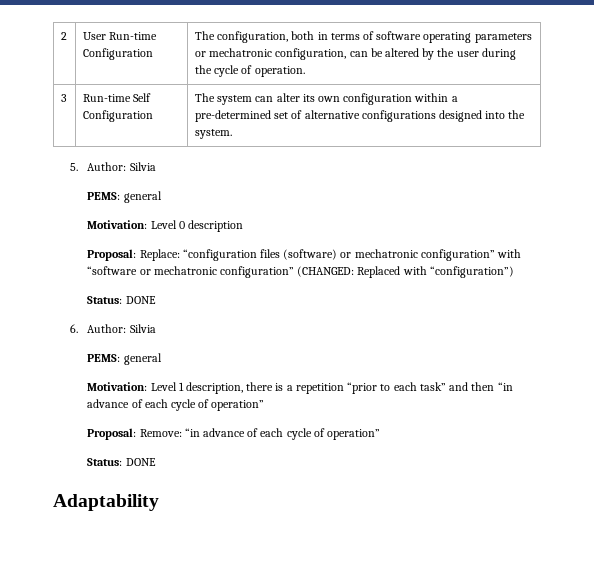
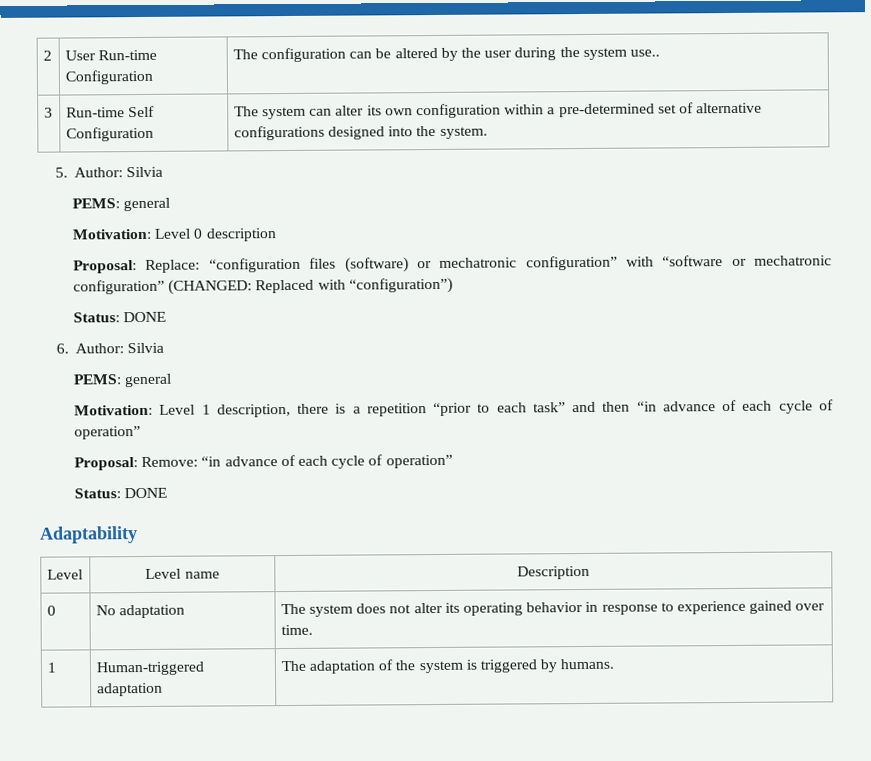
- 2 | User Run-time Configuration | The configuration, both in terms of software operating parameters or mechatronic configuration, can be altered by the user during the cycle of operation.
+ 2 | User Run-time Configuration | The configuration can be altered by the user during the system use..
+ Level | Level name | Description
+ 0 | No adaptation | The system does not alter its operating behavior in response to experience gained over time.
+ 1 | Human-triggered adaptation | The adaptation of the system is triggered by humans.

